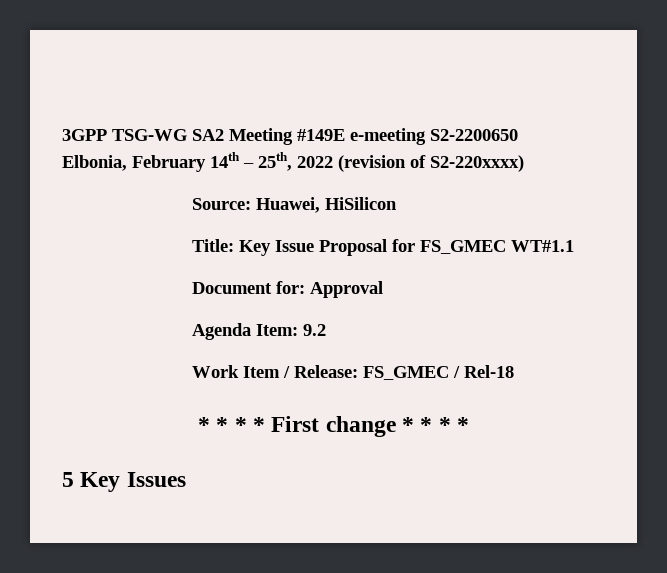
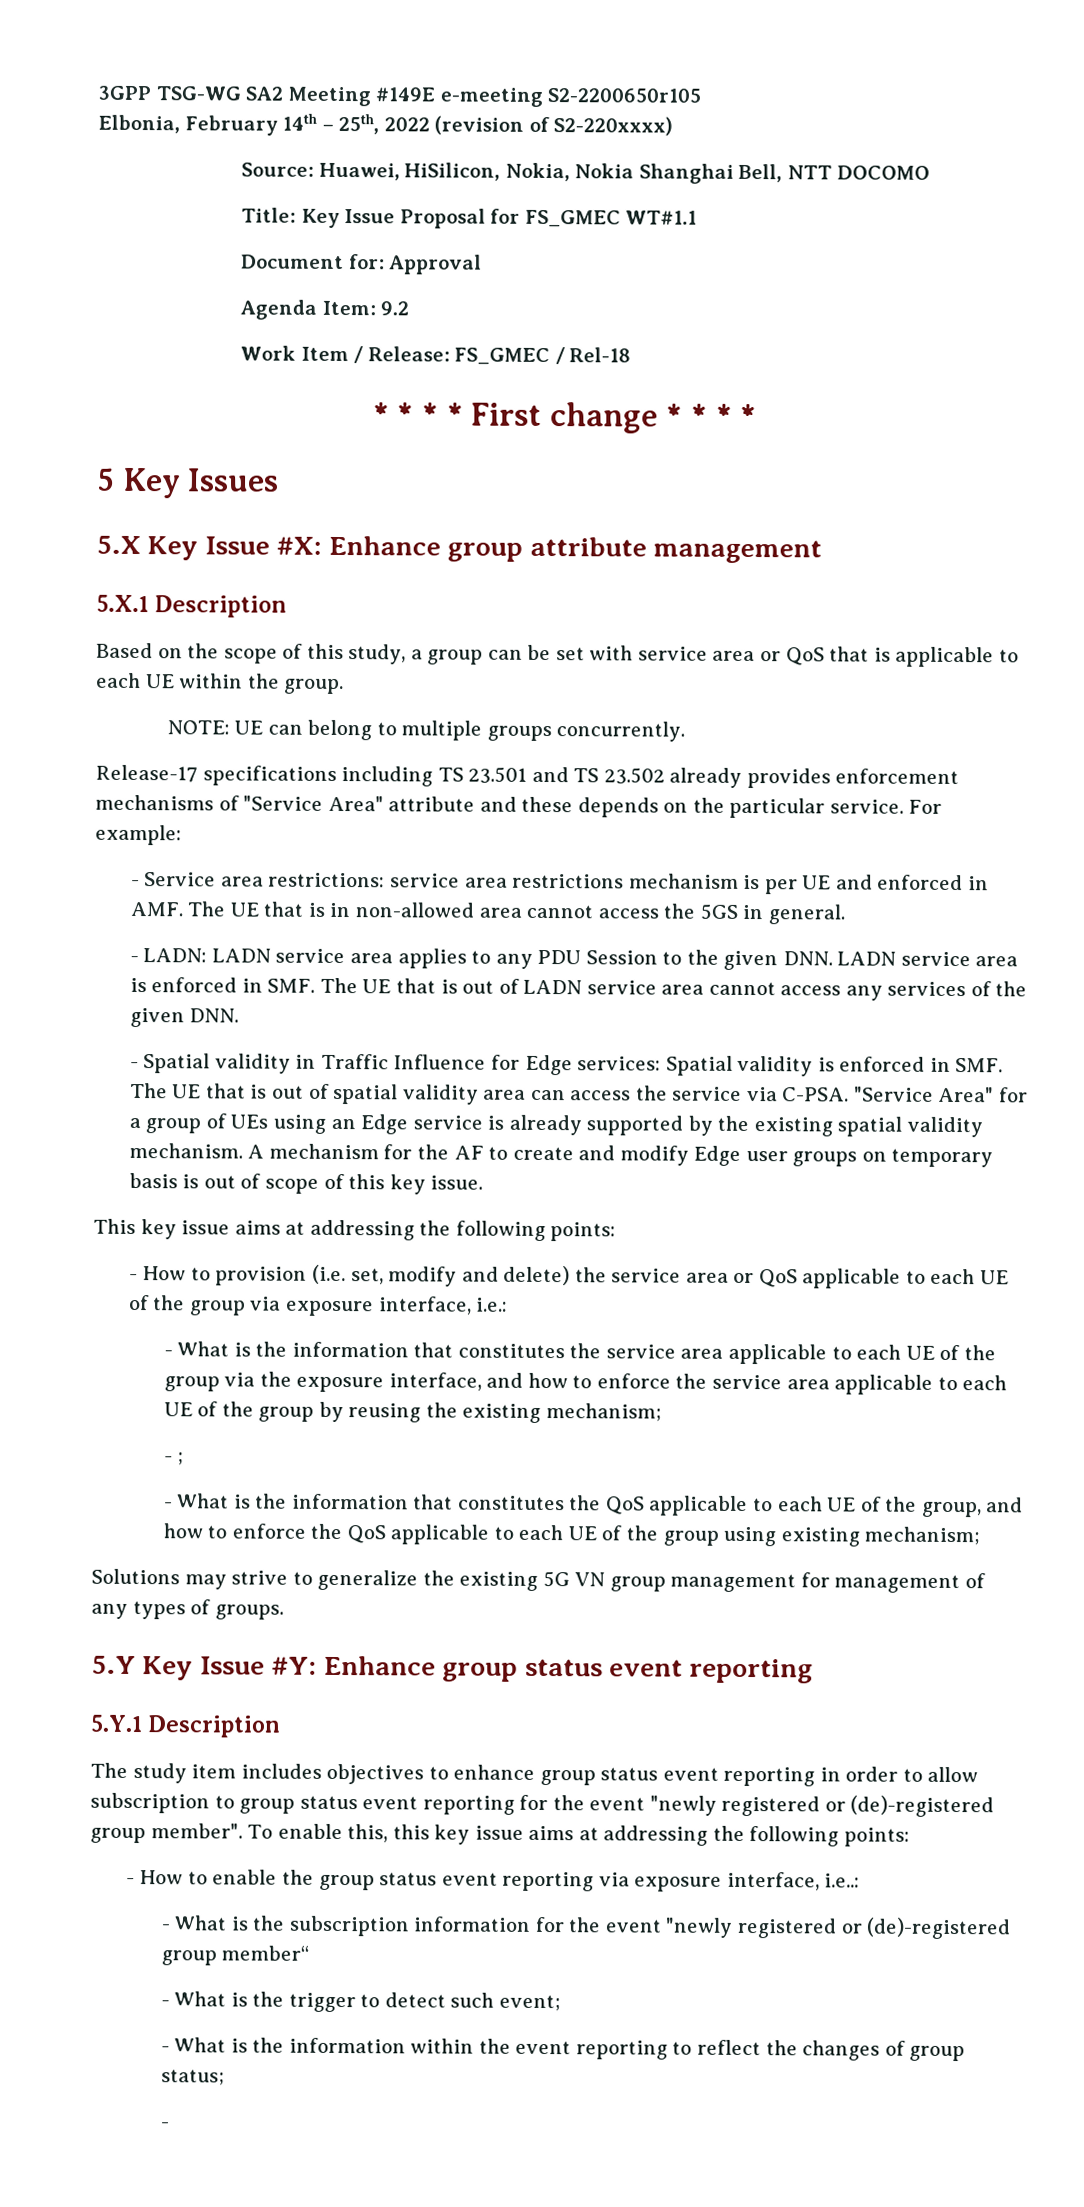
- 3GPP TSG-WG SA2 Meeting #149E e-meeting S2-2200650
+ 3GPP TSG-WG SA2 Meeting #149E e-meeting S2-2200650r105
- Source: Huawei, HiSilicon
+ Source: Huawei, HiSilicon, Nokia, Nokia Shanghai Bell, NTT DOCOMO
+ 5.X Key Issue #X: Enhance group attribute management
+ 5.X.1 Description
+ Based on the scope of this study, a group can be set with service area or QoS that is applicable to each UE within the group.
+ NOTE: UE can belong to multiple groups concurrently.
+ Release-17 specifications including TS 23.501 and TS 23.502 already provides enforcement mechanisms of "Service Area" attribute and these depends on the particular service. For example:
+ - Service area restrictions: service area restrictions mechanism is per UE and enforced in AMF. The UE that is in non-allowed area cannot access the 5GS in general.
+ - LADN: LADN service area applies to any PDU Session to the given DNN. LADN service area is enforced in SMF. The UE that is out of LADN service area cannot access any services of the given DNN.
+ - Spatial validity in Traffic Influence for Edge services: Spatial validity is enforced in SMF. The UE that is out of spatial validity area can access the service via C-PSA. "Service Area" for a group of UEs using an Edge service is already supported by the existing spatial validity mechanism. A mechanism for the AF to create and modify Edge user groups on temporary basis is out of scope of this key issue.
+ This key issue aims at addressing the following points:
+ - How to provision (i.e. set, modify and delete) the service area or QoS applicable to each UE of the group via exposure interface, i.e.:
+ - What is the information that constitutes the service area applicable to each UE of the group via the exposure interface, and how to enforce the service area applicable to each UE of the group by reusing the existing mechanism;
+ - ;
+ - What is the information that constitutes the QoS applicable to each UE of the group, and how to enforce the QoS applicable to each UE of the group using existing mechanism;
+ Solutions may strive to generalize the existing 5G VN group management for management of any types of groups.
+ 5.Y Key Issue #Y: Enhance group status event reporting
+ 5.Y.1 Description
+ The study item includes objectives to enhance group status event reporting in order to allow subscription to group status event reporting for the event "newly registered or (de)-registered group member". To enable this, this key issue aims at addressing the following points:
+ - How to enable the group status event reporting via exposure interface, i.e..:
+ - What is the subscription information for the event "newly registered or (de)-registered group member“
+ - What is the trigger to detect such event;
+ - What is the information within the event reporting to reflect the changes of group status;
+ -

